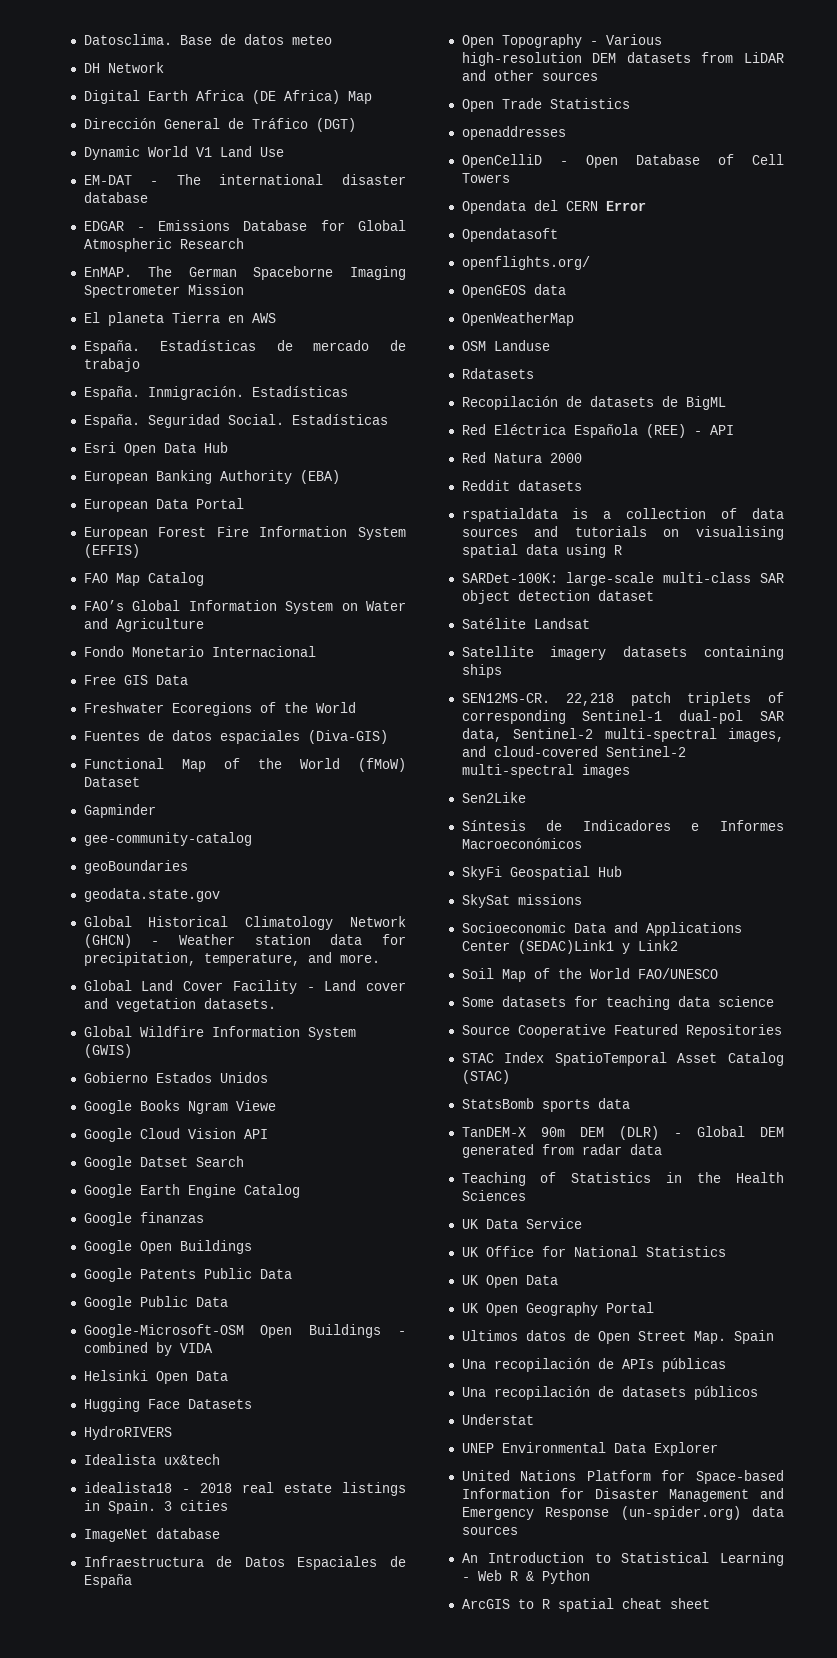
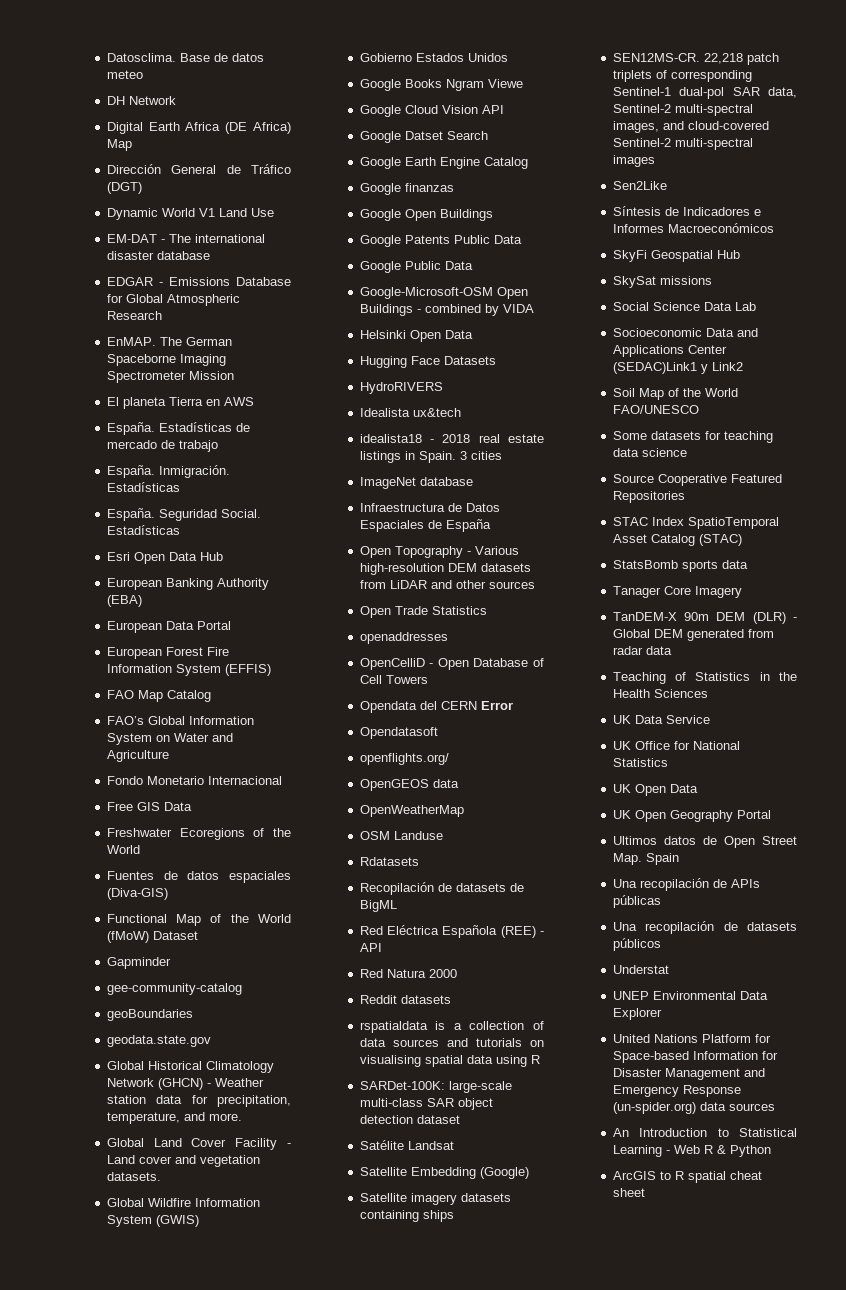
+ Satellite Embedding (Google)
+ Social Science Data Lab
+ Tanager Core Imagery

